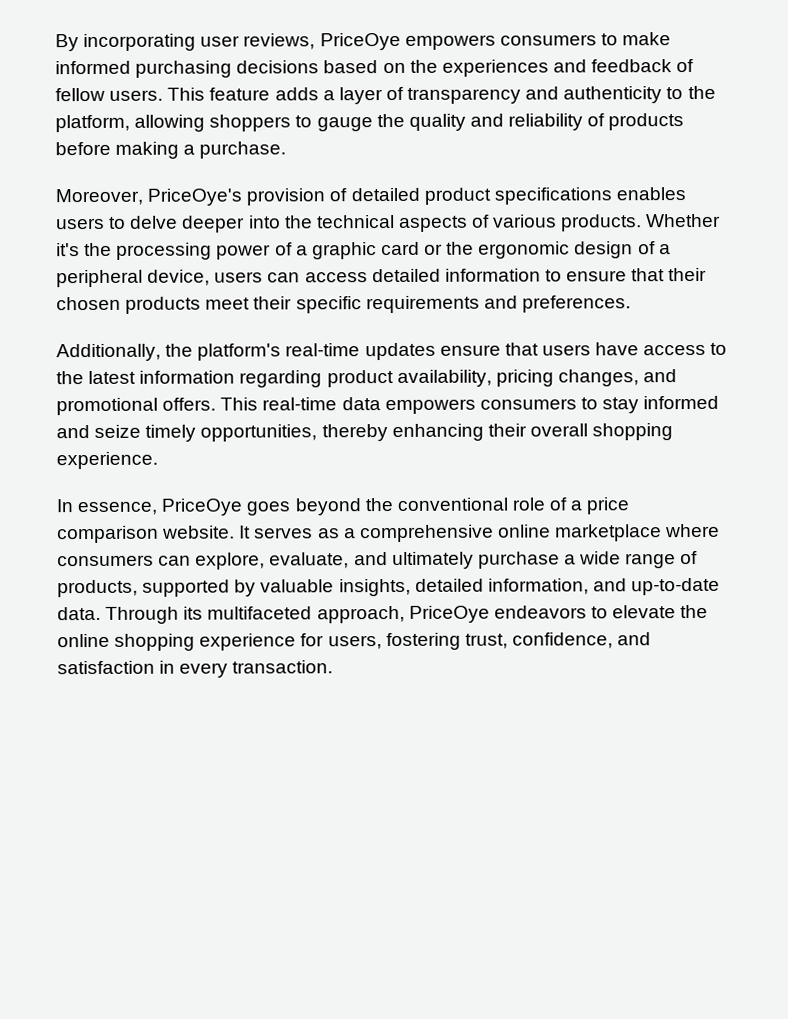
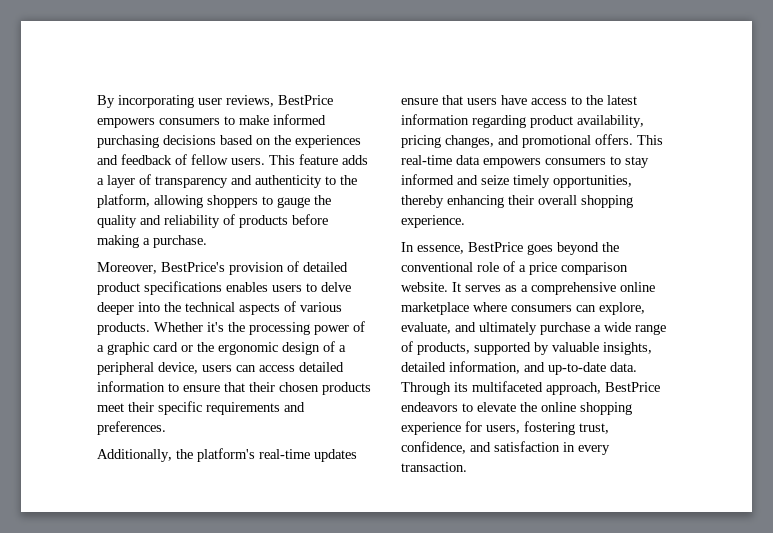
- By incorporating user reviews, PriceOye empowers consumers to make informed purchasing decisions based on the experiences and feedback of fellow users.
+ By incorporating user reviews, BestPrice empowers consumers to make informed purchasing decisions based on the experiences and feedback of fellow users.
- Moreover, PriceOye's provision of detailed product specifications enables users to delve deeper into the technical aspects of various products.
+ Moreover, BestPrice's provision of detailed product specifications enables users to delve deeper into the technical aspects of various products.
- In essence, PriceOye goes beyond the conventional role of a price comparison website.
+ In essence, BestPrice goes beyond the conventional role of a price comparison website.
- Through its multifaceted approach, PriceOye endeavors to elevate the online shopping experience for users, fostering trust, confidence, and satisfaction in every transaction.
+ Through its multifaceted approach, BestPrice endeavors to elevate the online shopping experience for users, fostering trust, confidence, and satisfaction in every transaction.

